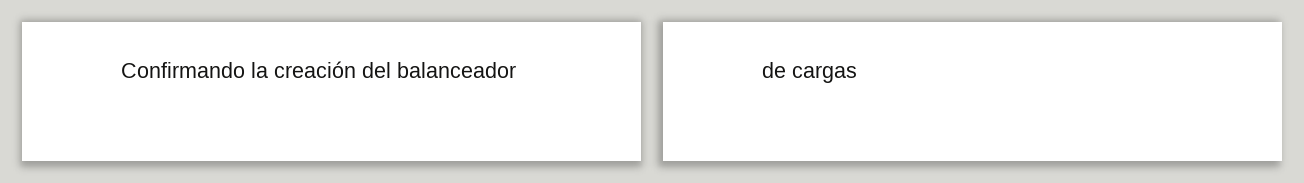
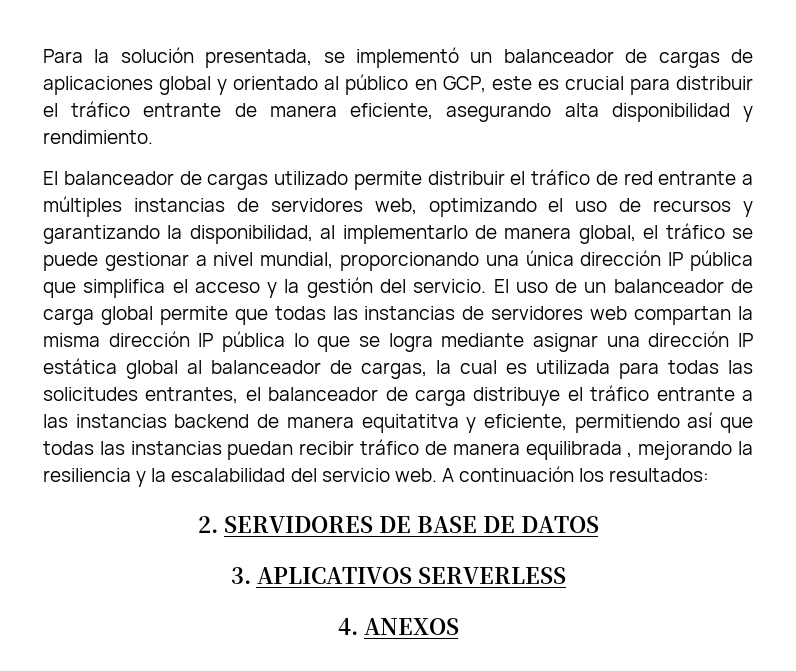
- Confirmando la creación del balanceador de cargas
+ Para la solución presentada, se implementó un balanceador de cargas de aplicaciones global y orientado al público en GCP, este es crucial para distribuir el tráfico entrante de manera eficiente, asegurando alta disponibilidad y rendimiento.
+ El balanceador de cargas utilizado permite distribuir el tráfico de red entrante a múltiples instancias de servidores web, optimizando el uso de recursos y garantizando la disponibilidad, al implementarlo de manera global, el tráfico se puede gestionar a nivel mundial, proporcionando una única dirección IP pública que simplifica el acceso y la gestión del servicio. El uso de un balanceador de carga global permite que todas las instancias de servidores web compartan la misma dirección IP pública lo que se logra mediante asignar una dirección IP estática global al balanceador de cargas, la cual es utilizada para todas las solicitudes entrantes, el balanceador de carga distribuye el tráfico entrante a las instancias backend de manera equitatitva y eficiente, permitiendo así que todas las instancias puedan recibir tráfico de manera equilibrada , mejorando la resiliencia y la escalabilidad del servicio web. A continuación los resultados:
+ 2. SERVIDORES DE BASE DE DATOS
+ 3. APLICATIVOS SERVERLESS
+ 4. ANEXOS

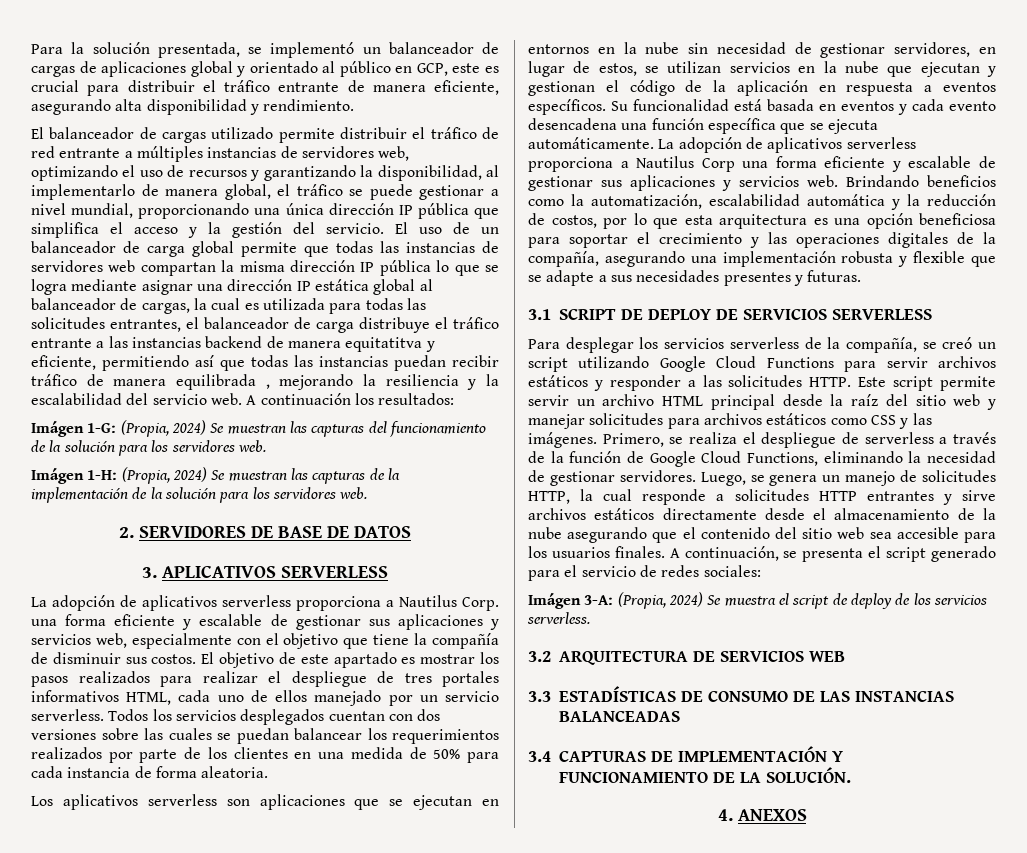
+ Imágen 1-G: (Propia, 2024) Se muestran las capturas del funcionamiento de la solución para los servidores web.
+ Imágen 1-H: (Propia, 2024) Se muestran las capturas de la implementación de la solución para los servidores web.
+ La adopción de aplicativos serverless proporciona a Nautilus Corp. una forma eficiente y escalable de gestionar sus aplicaciones y servicios web, especialmente con el objetivo que tiene la compañía de disminuir sus costos. El objetivo de este apartado es mostrar los pasos realizados para realizar el despliegue de tres portales informativos HTML, cada uno de ellos manejado por un servicio serverless. Todos los servicios desplegados cuentan con dos versiones sobre las cuales se puedan balancear los requerimientos realizados por parte de los clientes en una medida de 50% para cada instancia de forma aleatoria.
+ Los aplicativos serverless son aplicaciones que se ejecutan en entornos en la nube sin necesidad de gestionar servidores, en lugar de estos, se utilizan servicios en la nube que ejecutan y gestionan el código de la aplicación en respuesta a eventos específicos. Su funcionalidad está basada en eventos y cada evento desencadena una función específica que se ejecuta automáticamente. La adopción de aplicativos serverless proporciona a Nautilus Corp una forma eficiente y escalable de gestionar sus aplicaciones y servicios web. Brindando beneficios como la automatización, escalabilidad automática y la reducción de costos, por lo que esta arquitectura es una opción beneficiosa para soportar el crecimiento y las operaciones digitales de la compañía, asegurando una implementación robusta y flexible que se adapte a sus necesidades presentes y futuras.
+ 3.1 SCRIPT DE DEPLOY DE SERVICIOS SERVERLESS
+ Para desplegar los servicios serverless de la compañía, se creó un script utilizando Google Cloud Functions para servir archivos estáticos y responder a las solicitudes HTTP. Este script permite servir un archivo HTML principal desde la raíz del sitio web y manejar solicitudes para archivos estáticos como CSS y las imágenes. Primero, se realiza el despliegue de serverless a través de la función de Google Cloud Functions, eliminando la necesidad de gestionar servidores. Luego, se genera un manejo de solicitudes HTTP, la cual responde a solicitudes HTTP entrantes y sirve archivos estáticos directamente desde el almacenamiento de la nube asegurando que el contenido del sitio web sea accesible para los usuarios finales. A continuación, se presenta el script generado para el servicio de redes sociales:
+ Imágen 3-A: (Propia, 2024) Se muestra el script de deploy de los servicios serverless.
+ 3.2 ARQUITECTURA DE SERVICIOS WEB
+ 3.3 ESTADÍSTICAS DE CONSUMO DE LAS INSTANCIAS BALANCEADAS
+ 3.4 CAPTURAS DE IMPLEMENTACIÓN Y FUNCIONAMIENTO DE LA SOLUCIÓN.

